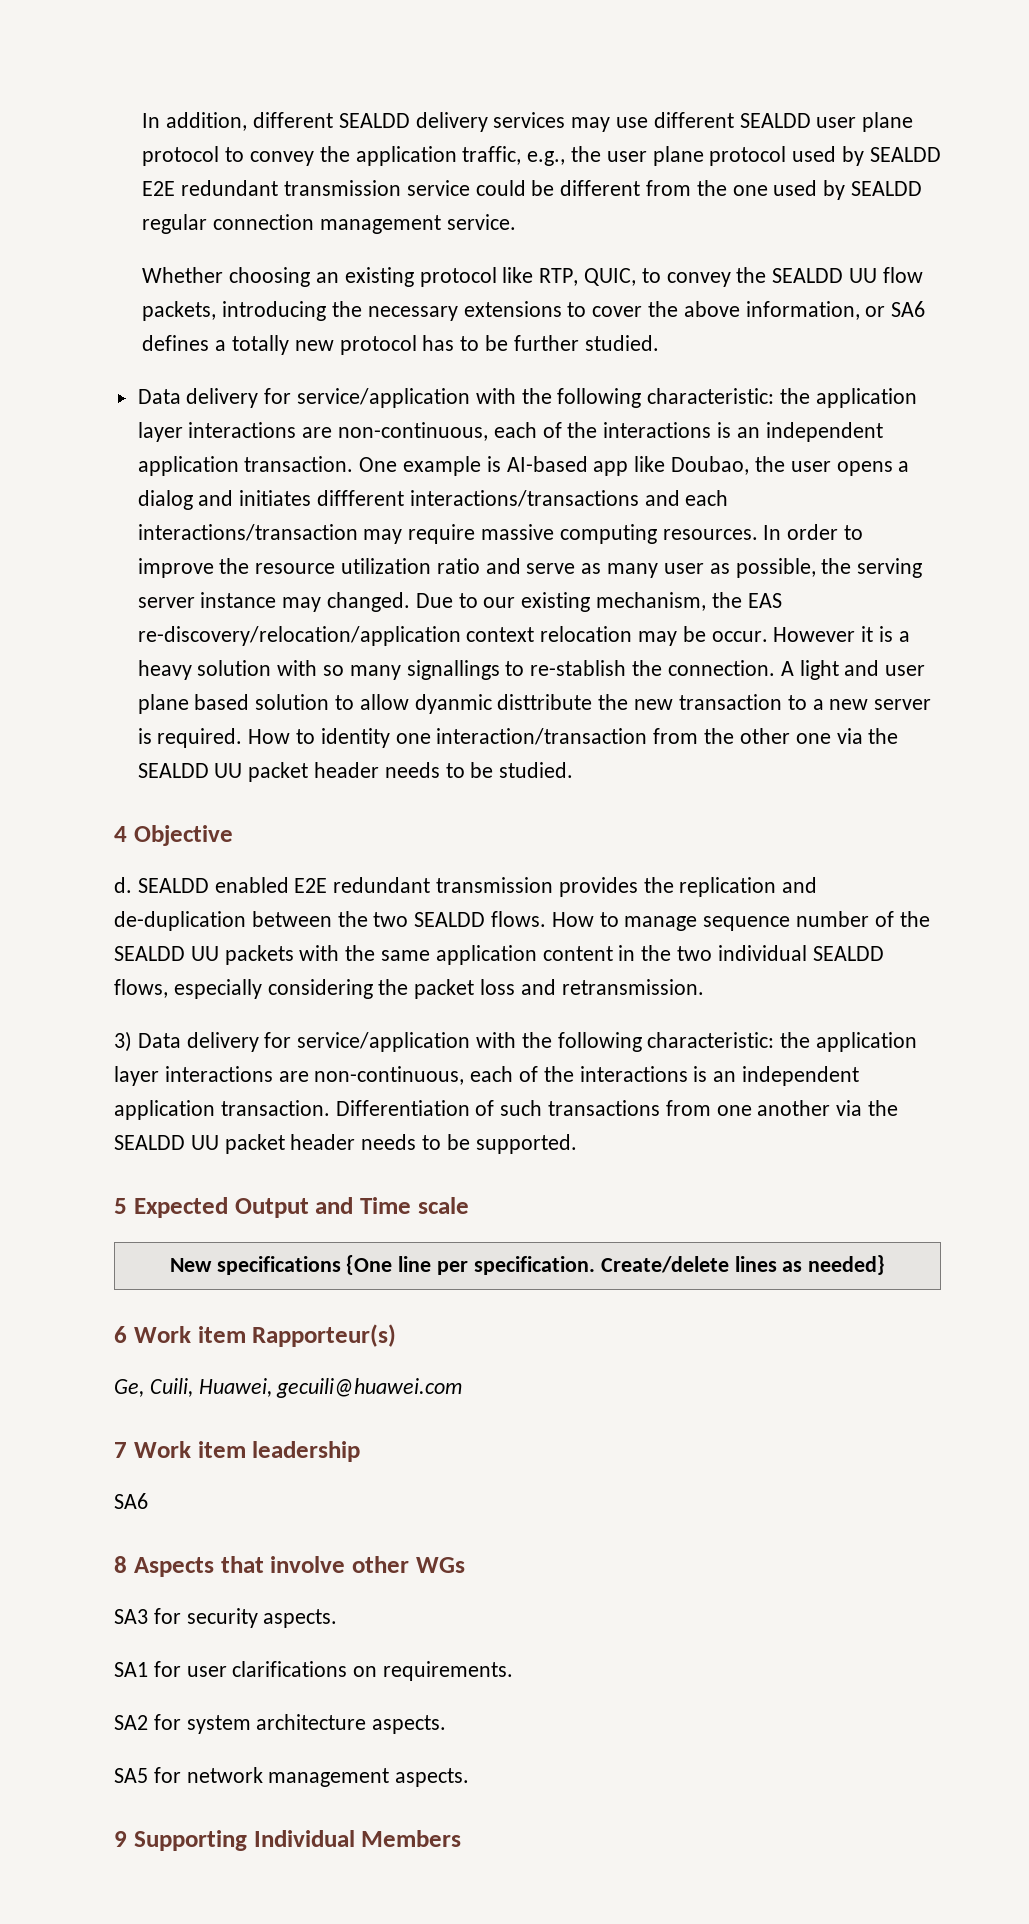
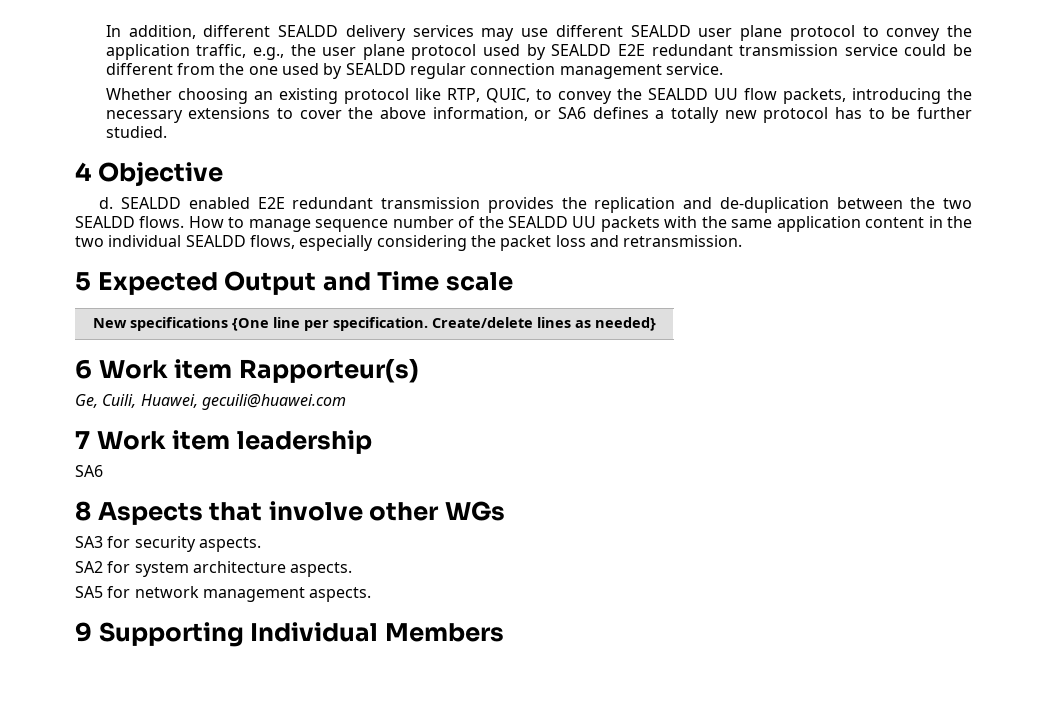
- Data delivery for service/application with the following characteristic: the application layer interactions are non-continuous, each of the interactions is an independent application transaction. One example is AI-based app like Doubao, the user opens a dialog and initiates diffferent interactions/transactions and each interactions/transaction may require massive computing resources. In order to improve the resource utilization ratio and serve as many user as possible, the serving server instance may changed. Due to our existing mechanism, the EAS re-discovery/relocation/application context relocation may be occur. However it is a heavy solution with so many signallings to re-stablish the connection. A light and user plane based solution to allow dyanmic disttribute the new transaction to a new server is required. How to identity one interaction/transaction from the other one via the SEALDD UU packet header needs to be studied.
- 3) Data delivery for service/application with the following characteristic: the application layer interactions are non-continuous, each of the interactions is an independent application transaction. Differentiation of such transactions from one another via the SEALDD UU packet header needs to be supported.
- SA1 for user clarifications on requirements.

